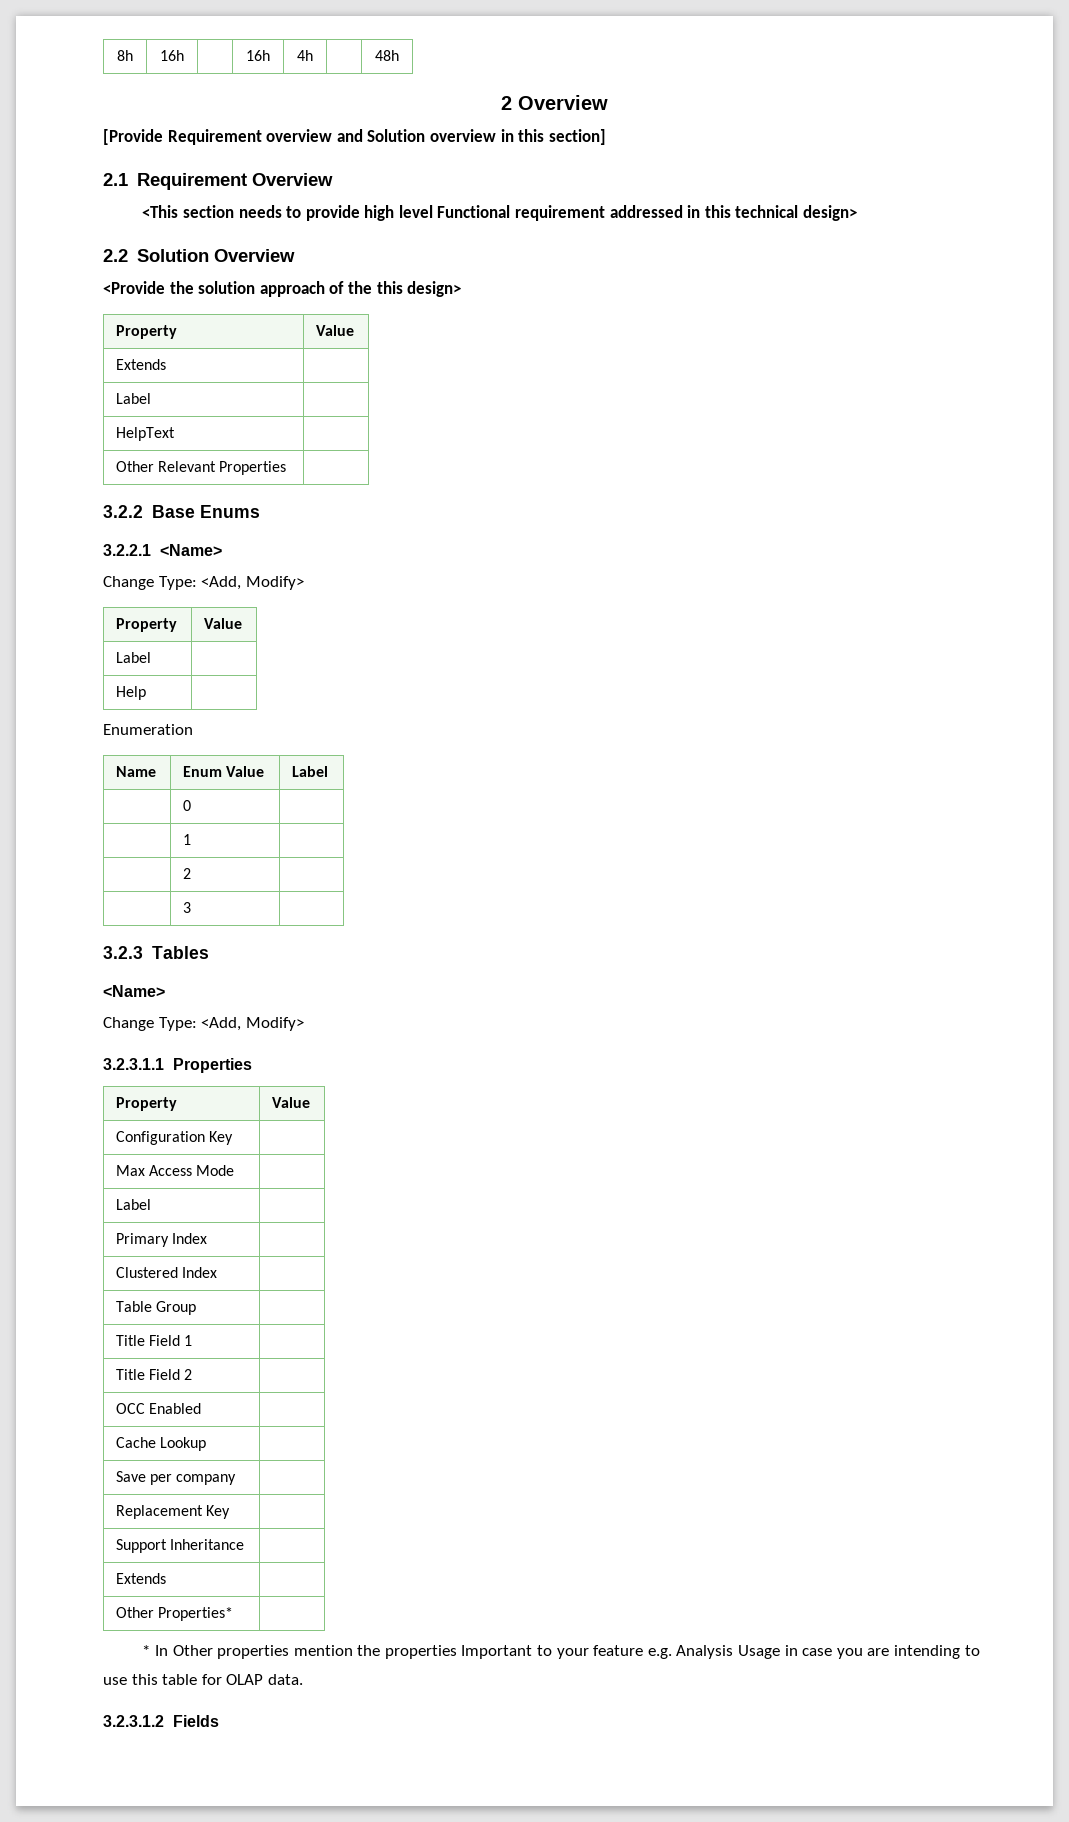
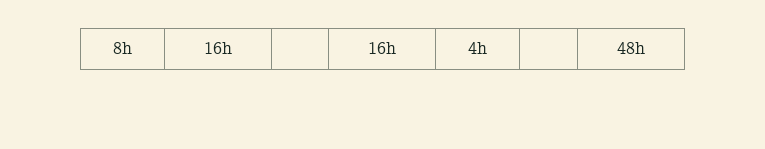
- 2 Overview
- [Provide Requirement overview and Solution overview in this section]
- 2.1 Requirement Overview
- <This section needs to provide high level Functional requirement addressed in this technical design>
- 2.2 Solution Overview
- <Provide the solution approach of the this design>
- Property | Value
- Extends |
- Label |
- HelpText |
- Other Relevant Properties |
- 3.2.2 Base Enums
- 3.2.2.1 <Name>
- Change Type: <Add, Modify>
- Property | Value
- Label |
- Help |
- Enumeration
- Name | Enum Value | Label
- | 0 |
- | 1 |
- | 2 |
- | 3 |
- 3.2.3 Tables
- <Name>
- Change Type: <Add, Modify>
- 3.2.3.1.1 Properties
- Property | Value
- Configuration Key |
- Max Access Mode |
- Label |
- Primary Index |
- Clustered Index |
- Table Group |
- Title Field 1 |
- Title Field 2 |
- OCC Enabled |
- Cache Lookup |
- Save per company |
- Replacement Key |
- Support Inheritance |
- Extends |
- Other Properties* |
- * In Other properties mention the properties Important to your feature e.g. Analysis Usage in case you are intending to use this table for OLAP data.
- 3.2.3.1.2 Fields

